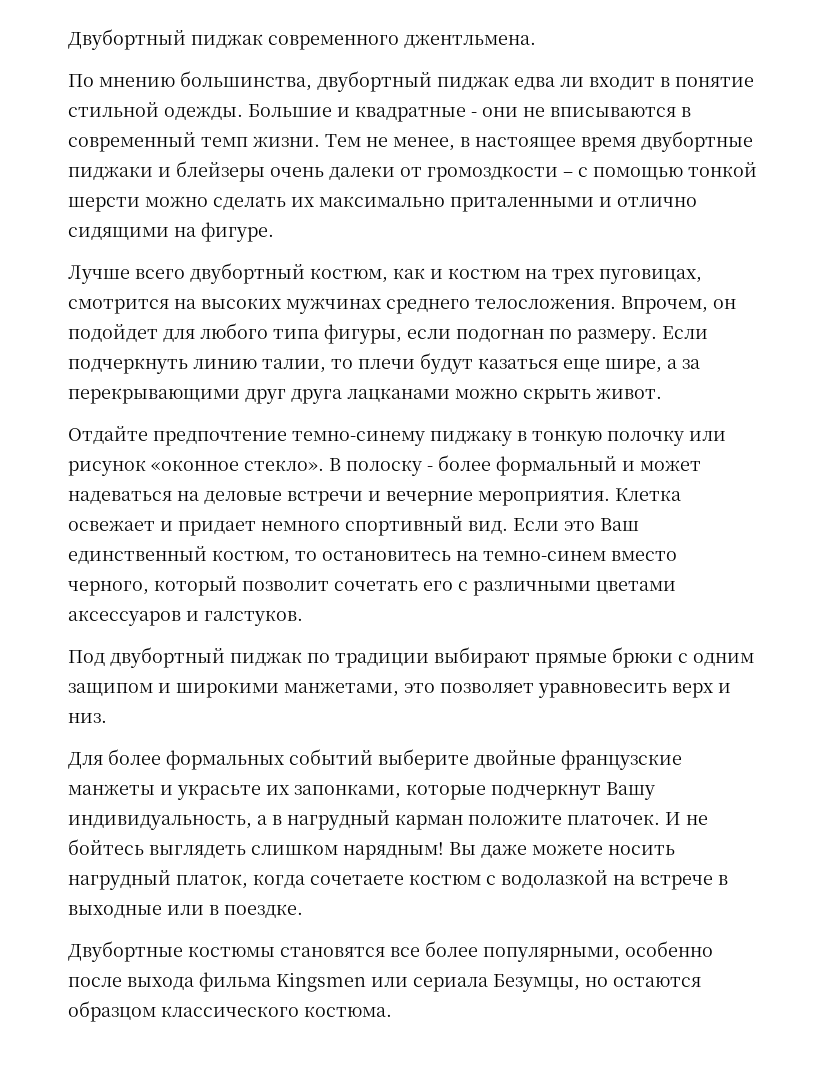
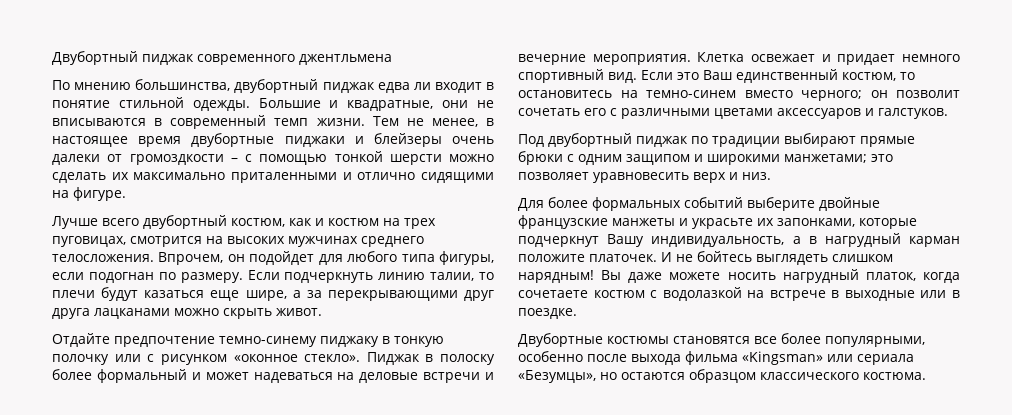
- Двубортный пиджак современного джентльмена.
+ Двубортный пиджак современного джентльмена
- Большие и квадратные - они не вписываются в современный темп жизни.
+ Большие и квадратные, они не вписываются в современный темп жизни.
- Отдайте предпочтение темно-синему пиджаку в тонкую полочку или рисунок «оконное стекло». В полоску - более формальный и может надеваться на деловые встречи и вечерние мероприятия.
+ Отдайте предпочтение темно-синему пиджаку в тонкую полочку или с рисунком «оконное стекло». Пиджак в полоску более формальный и может надеваться на деловые встречи и вечерние мероприятия.
- Если это Ваш единственный костюм, то остановитесь на темно-синем вместо черного, который позволит сочетать его с различными цветами аксессуаров и галстуков.
+ Если это Ваш единственный костюм, то остановитесь на темно-синем вместо черного; он позволит сочетать его с различными цветами аксессуаров и галстуков.
- Под двубортный пиджак по традиции выбирают прямые брюки с одним защипом и широкими манжетами, это позволяет уравновесить верх и низ.
+ Под двубортный пиджак по традиции выбирают прямые брюки с одним защипом и широкими манжетами; это позволяет уравновесить верх и низ.
- Двубортные костюмы становятся все более популярными, особенно после выхода фильма Kingsmen или сериала Безумцы, но остаются образцом классического костюма.
+ Двубортные костюмы становятся все более популярными, особенно после выхода фильма «Kingsman» или сериала «Безумцы», но остаются образцом классического костюма.

